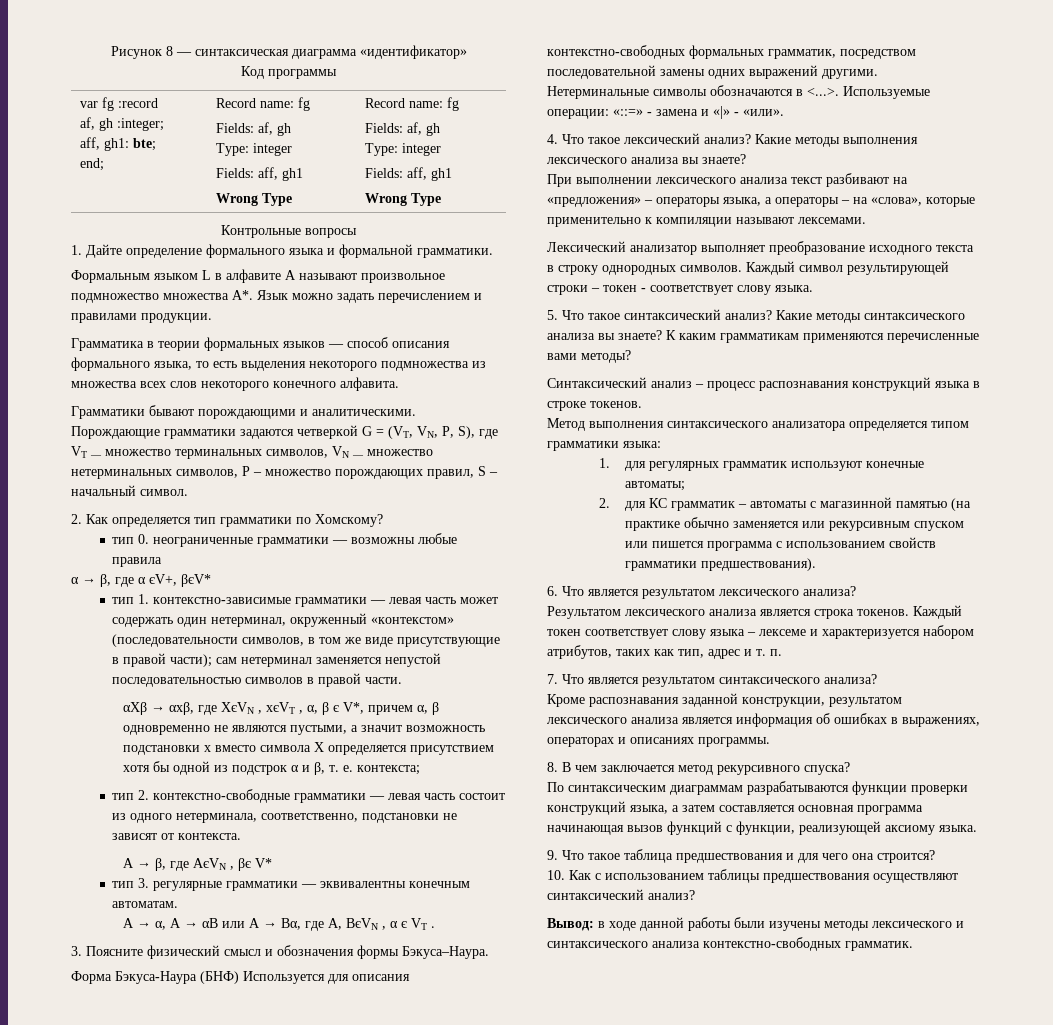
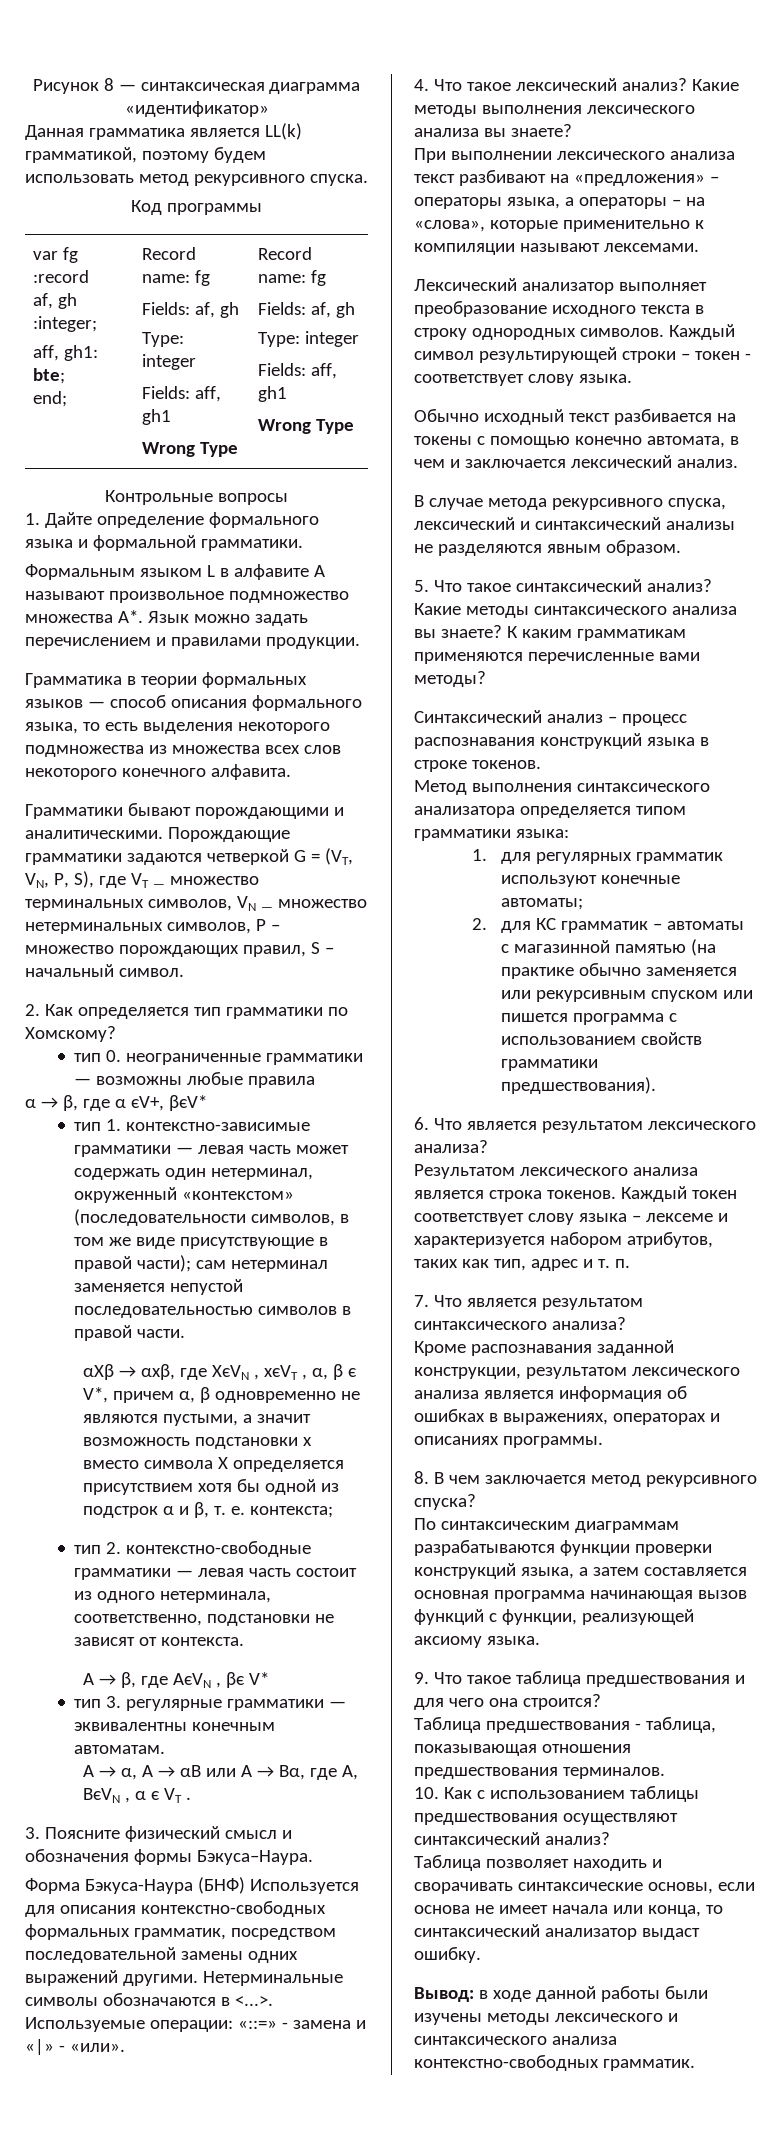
+ Данная грамматика является LL(k) грамматикой, поэтому будем использовать метод рекурсивного спуска.
+ Обычно исходный текст разбивается на токены с помощью конечно автомата, в чем и заключается лексический анализ.
+ В случае метода рекурсивного спуска, лексический и синтаксический анализы не разделяются явным образом.
+ Таблица предшествования - таблица, показывающая отношения предшествования терминалов.
+ Таблица позволяет находить и сворачивать синтаксические основы, если основа не имеет начала или конца, то синтаксический анализатор выдаст ошибку.

